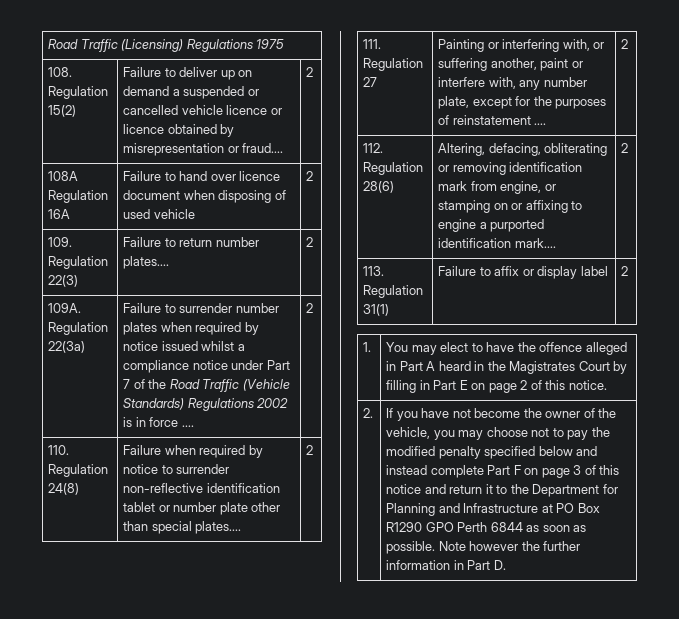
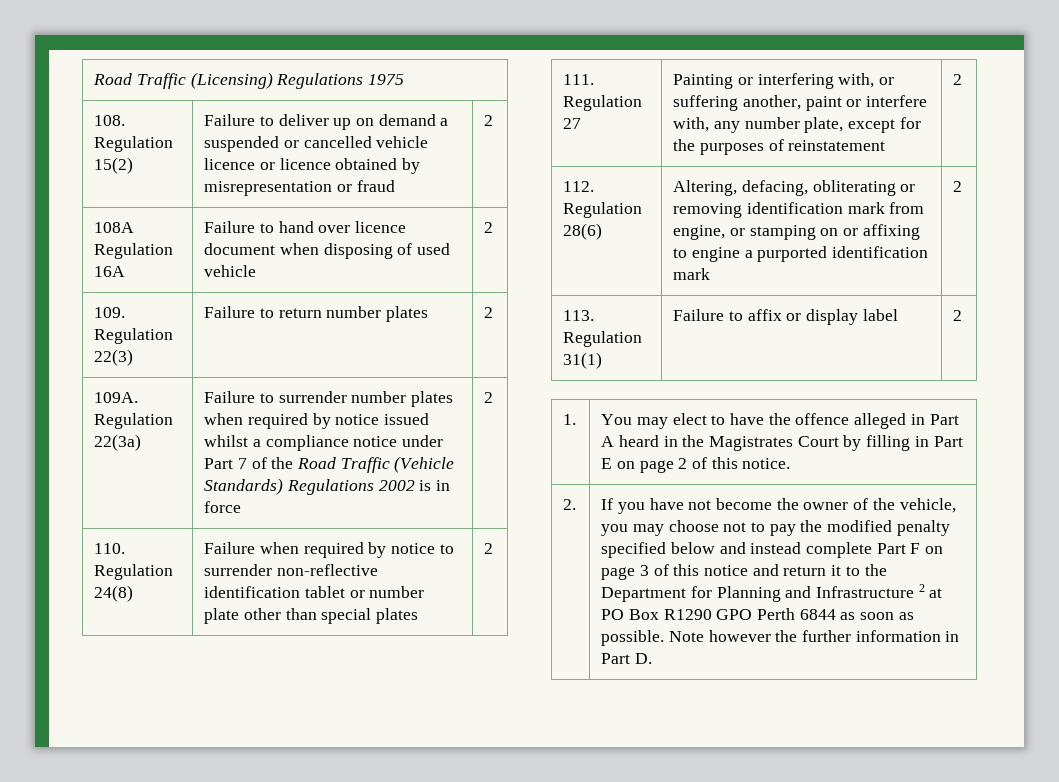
- 108. Regulation 15(2) | Failure to deliver up on demand a suspended or cancelled vehicle licence or licence obtained by misrepresentation or fraud.... | 2
+ 108. Regulation 15(2) | Failure to deliver up on demand a suspended or cancelled vehicle licence or licence obtained by misrepresentation or fraud | 2
- 109. Regulation 22(3) | Failure to return number plates.... | 2
+ 109. Regulation 22(3) | Failure to return number plates | 2
- 109A. Regulation 22(3a) | Failure to surrender number plates when required by notice issued whilst a compliance notice under Part 7 of the Road Traffic (Vehicle Standards) Regulations 2002 is in force .... | 2
+ 109A. Regulation 22(3a) | Failure to surrender number plates when required by notice issued whilst a compliance notice under Part 7 of the Road Traffic (Vehicle Standards) Regulations 2002 is in force | 2
- 110. Regulation 24(8) | Failure when required by notice to surrender non-reflective identification tablet or number plate other than special plates.... | 2
+ 110. Regulation 24(8) | Failure when required by notice to surrender non-reflective identification tablet or number plate other than special plates | 2
- 111. Regulation 27 | Painting or interfering with, or suffering another, paint or interfere with, any number plate, except for the purposes of reinstatement .... | 2
+ 111. Regulation 27 | Painting or interfering with, or suffering another, paint or interfere with, any number plate, except for the purposes of reinstatement | 2
- 112. Regulation 28(6) | Altering, defacing, obliterating or removing identification mark from engine, or stamping on or affixing to engine a purported identification mark.... | 2
+ 112. Regulation 28(6) | Altering, defacing, obliterating or removing identification mark from engine, or stamping on or affixing to engine a purported identification mark | 2
- If you have not become the owner of the vehicle, you may choose not to pay the modified penalty specified below and instead complete Part F on page 3 of this notice and return it to the Department for Planning and Infrastructure at PO Box R1290 GPO Perth 6844 as soon as possible.
+ If you have not become the owner of the vehicle, you may choose not to pay the modified penalty specified below and instead complete Part F on page 3 of this notice and return it to the Department for Planning and Infrastructure 2 at PO Box R1290 GPO Perth 6844 as soon as possible.

